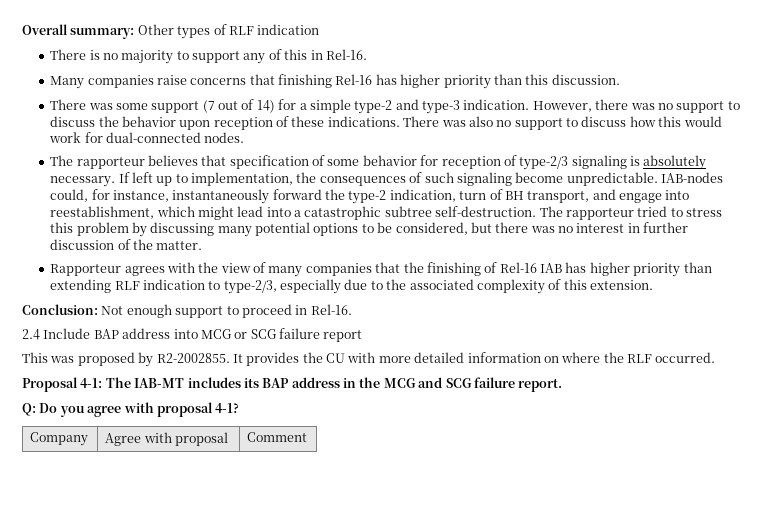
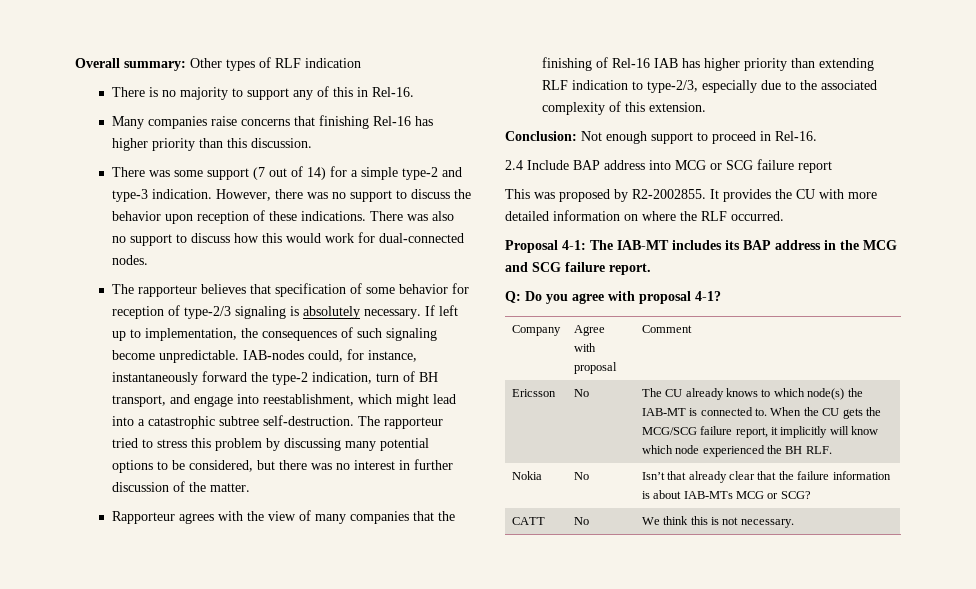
+ Ericsson | No | The CU already knows to which node(s) the IAB-MT is connected to. When the CU gets the MCG/SCG failure report, it implicitly will know which node experienced the BH RLF.
+ Nokia | No | Isn’t that already clear that the failure information is about IAB-MTs MCG or SCG?
+ CATT | No | We think this is not necessary.

